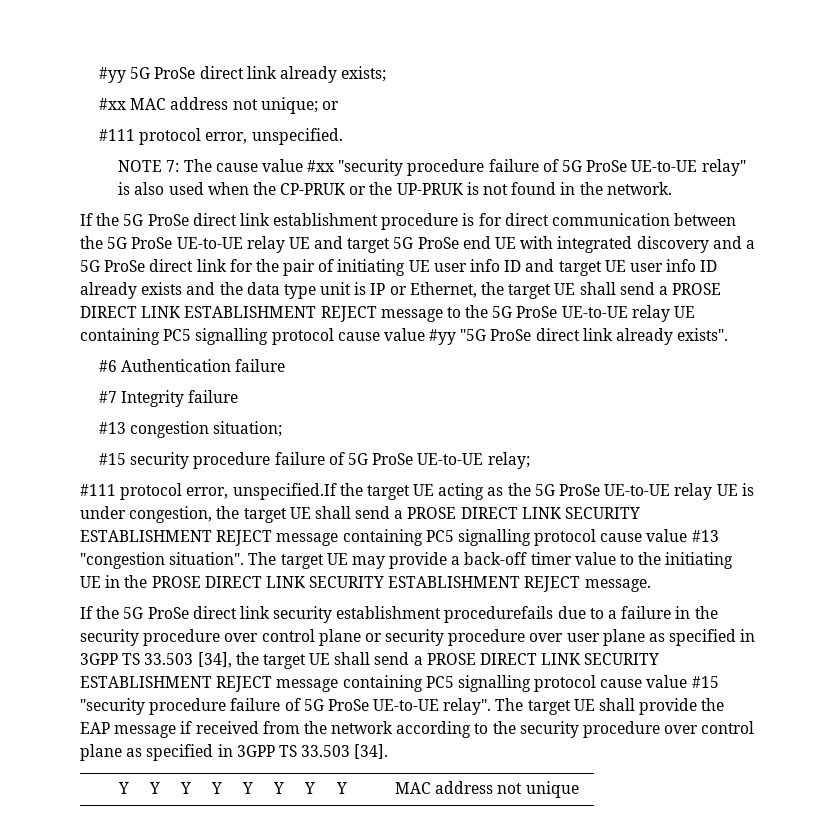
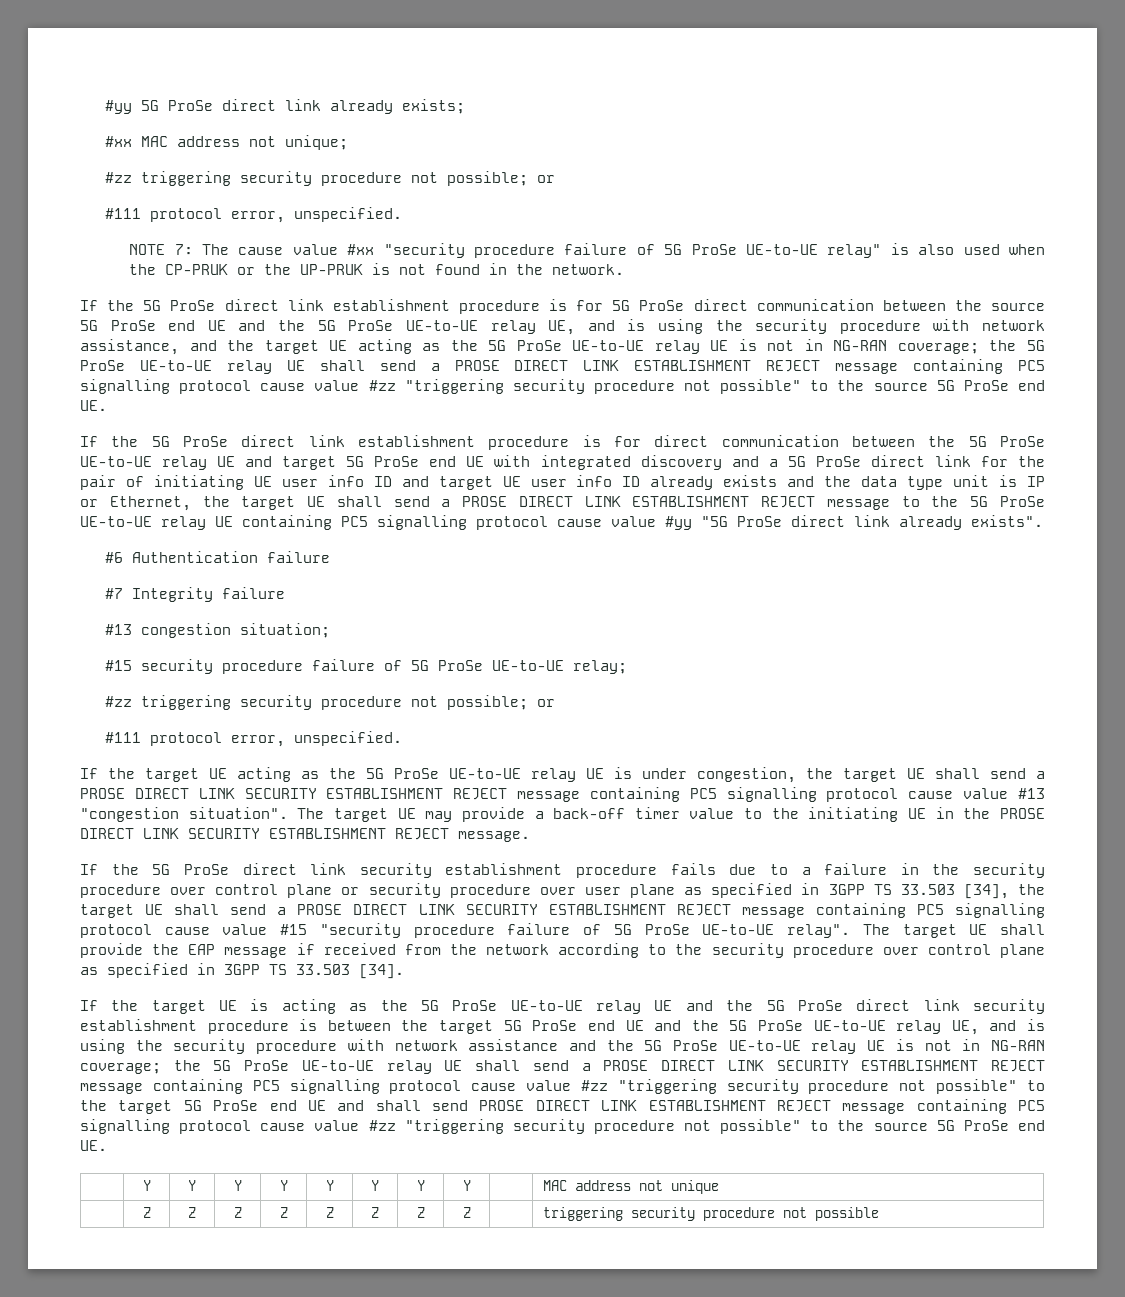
- #xx MAC address not unique; or
+ #xx MAC address not unique;
+ #zz triggering security procedure not possible; or
+ If the 5G ProSe direct link establishment procedure is for 5G ProSe direct communication between the source 5G ProSe end UE and the 5G ProSe UE-to-UE relay UE, and is using the security procedure with network assistance, and the target UE acting as the 5G ProSe UE-to-UE relay UE is not in NG-RAN coverage; the 5G ProSe UE-to-UE relay UE shall send a PROSE DIRECT LINK ESTABLISHMENT REJECT message containing PC5 signalling protocol cause value #zz "triggering security procedure not possible" to the source 5G ProSe end UE.
  #15 security procedure failure of 5G ProSe UE-to-UE relay;
- #111 protocol error, unspecified.If the target UE acting as the 5G ProSe UE-to-UE relay UE is under congestion, the target UE shall send a PROSE DIRECT LINK SECURITY ESTABLISHMENT REJECT message containing PC5 signalling protocol cause value #13 "congestion situation".
+ #zz triggering security procedure not possible; or
+ #111 protocol error, unspecified.
+ If the target UE acting as the 5G ProSe UE-to-UE relay UE is under congestion, the target UE shall send a PROSE DIRECT LINK SECURITY ESTABLISHMENT REJECT message containing PC5 signalling protocol cause value #13 "congestion situation".
- If the 5G ProSe direct link security establishment procedurefails due to a failure in the security procedure over control plane or security procedure over user plane as specified in 3GPP TS 33.503 [34], the target UE shall send a PROSE DIRECT LINK SECURITY ESTABLISHMENT REJECT message containing PC5 signalling protocol cause value #15 "security procedure failure of 5G ProSe UE-to-UE relay".
+ If the 5G ProSe direct link security establishment procedure fails due to a failure in the security procedure over control plane or security procedure over user plane as specified in 3GPP TS 33.503 [34], the target UE shall send a PROSE DIRECT LINK SECURITY ESTABLISHMENT REJECT message containing PC5 signalling protocol cause value #15 "security procedure failure of 5G ProSe UE-to-UE relay".
+ If the target UE is acting as the 5G ProSe UE-to-UE relay UE and the 5G ProSe direct link security establishment procedure is between the target 5G ProSe end UE and the 5G ProSe UE-to-UE relay UE, and is using the security procedure with network assistance and the 5G ProSe UE-to-UE relay UE is not in NG-RAN coverage; the 5G ProSe UE-to-UE relay UE shall send a PROSE DIRECT LINK SECURITY ESTABLISHMENT REJECT message containing PC5 signalling protocol cause value #zz "triggering security procedure not possible" to the target 5G ProSe end UE and shall send PROSE DIRECT LINK ESTABLISHMENT REJECT message containing PC5 signalling protocol cause value #zz "triggering security procedure not possible" to the source 5G ProSe end UE.
+ | Z | Z | Z | Z | Z | Z | Z | Z | | triggering security procedure not possible

